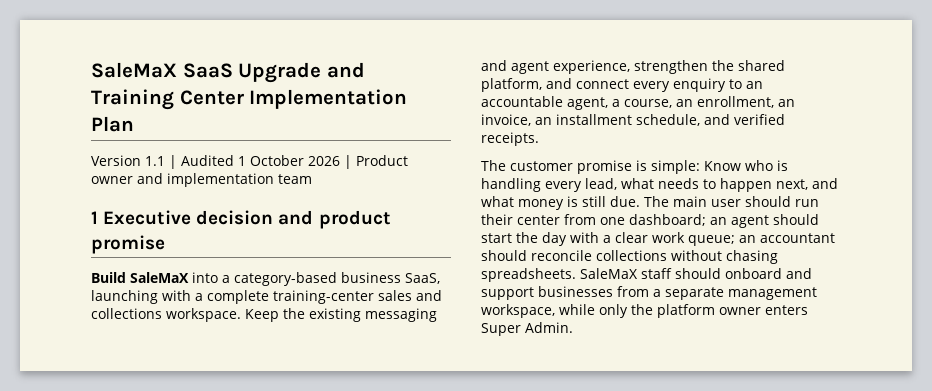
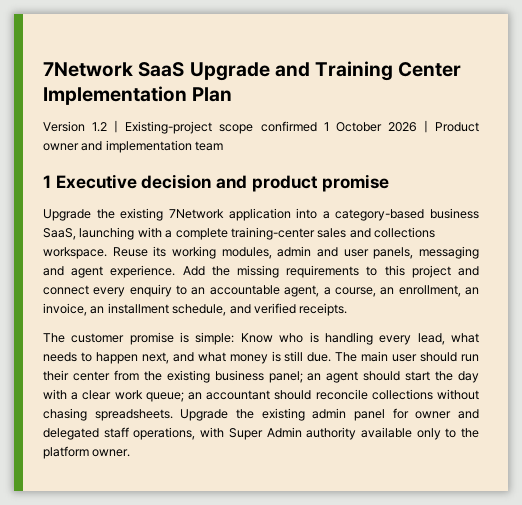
- SaleMaX SaaS Upgrade and Training Center Implementation Plan
+ 7Network SaaS Upgrade and Training Center Implementation Plan
- Version 1.1 | Audited 1 October 2026 | Product owner and implementation team
+ Version 1.2 | Existing-project scope confirmed 1 October 2026 | Product owner and implementation team
- Build SaleMaX into a category-based business SaaS, launching with a complete training-center sales and collections workspace.
+ Upgrade the existing 7Network application into a category-based business SaaS, launching with a complete training-center sales and collections workspace.
- Keep the existing messaging and agent experience, strengthen the shared platform, and connect every enquiry to an accountable agent, a course, an enrollment, an invoice, an installment schedule, and verified receipts.
+ Reuse its working modules, admin and user panels, messaging and agent experience. Add the missing requirements to this project and connect every enquiry to an accountable agent, a course, an enrollment, an invoice, an installment schedule, and verified receipts.
- The main user should run their center from one dashboard; an agent should start the day with a clear work queue; an accountant should reconcile collections without chasing spreadsheets.
+ The main user should run their center from the existing business panel; an agent should start the day with a clear work queue; an accountant should reconcile collections without chasing spreadsheets.
- SaleMaX staff should onboard and support businesses from a separate management workspace, while only the platform owner enters Super Admin.
+ Upgrade the existing admin panel for owner and delegated staff operations, with Super Admin authority available only to the platform owner.

